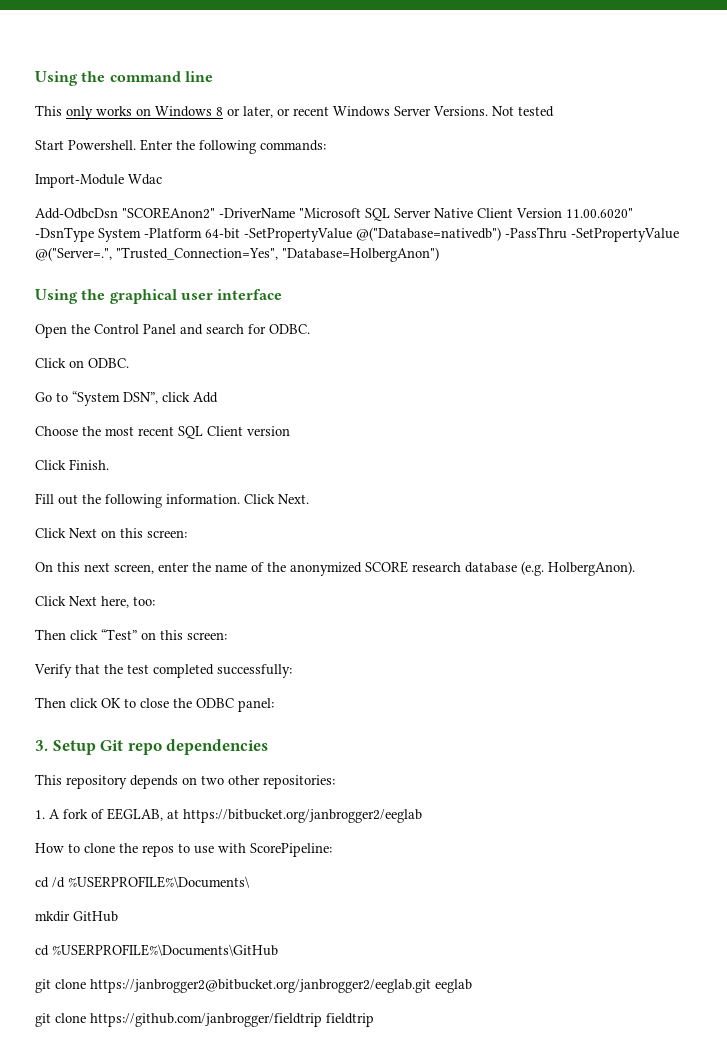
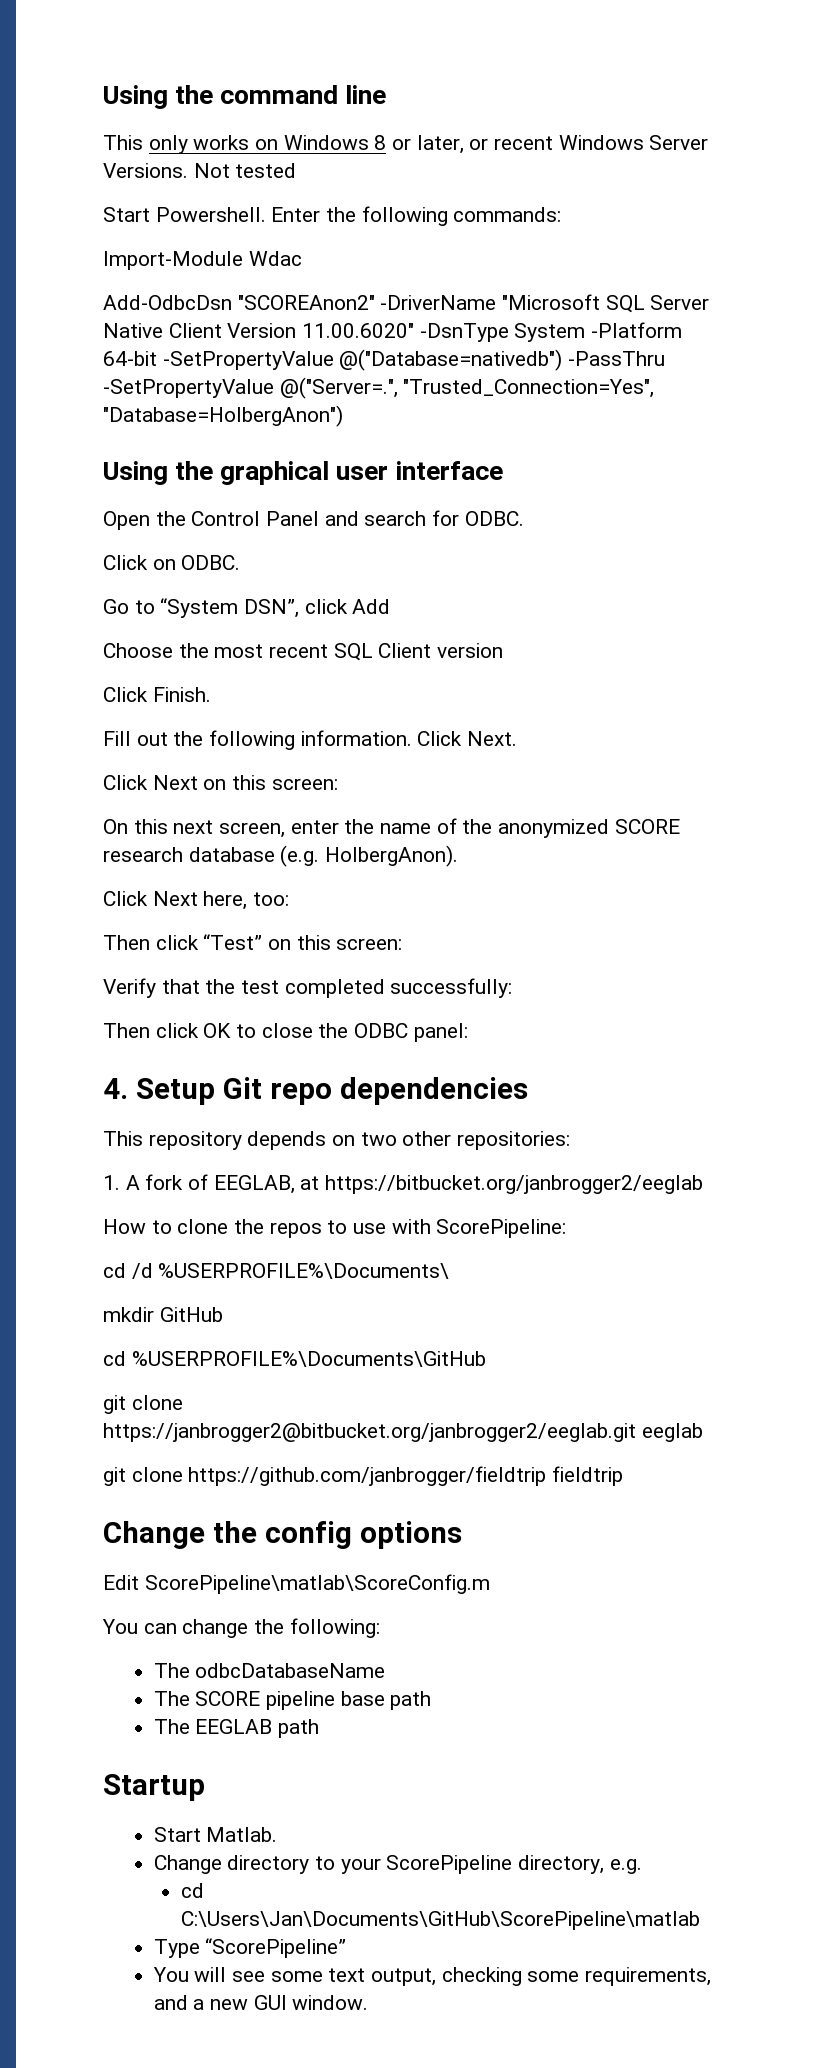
- 3. Setup Git repo dependencies
+ 4. Setup Git repo dependencies
+ Change the config options
+ Edit ScorePipeline\matlab\ScoreConfig.m
+ You can change the following:
+ The odbcDatabaseName
+ The SCORE pipeline base path
+ The EEGLAB path
+ Startup
+ Start Matlab.
+ Change directory to your ScorePipeline directory, e.g.
+ cd C:\Users\Jan\Documents\GitHub\ScorePipeline\matlab
+ Type “ScorePipeline”
+ You will see some text output, checking some requirements, and a new GUI window.

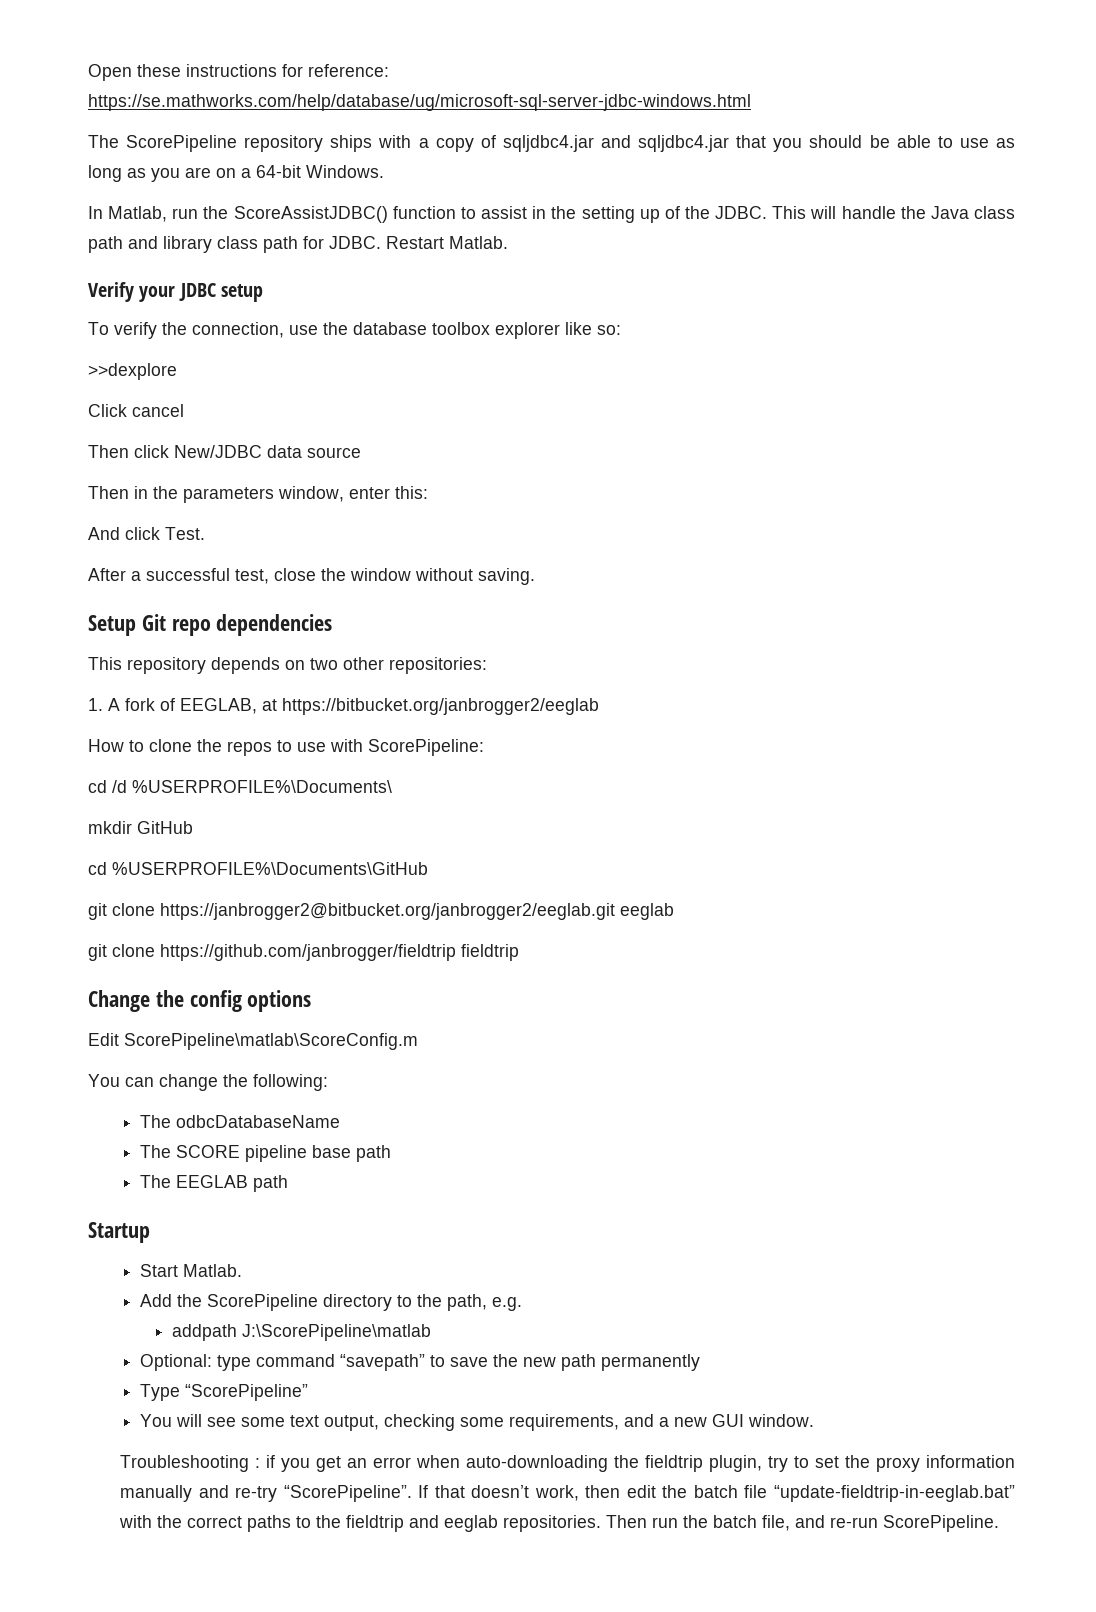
- Using the command line
- This only works on Windows 8 or later, or recent Windows Server Versions. Not tested
- Start Powershell. Enter the following commands:
- Import-Module Wdac
- Add-OdbcDsn "SCOREAnon2" -DriverName "Microsoft SQL Server Native Client Version 11.00.6020" -DsnType System -Platform 64-bit -SetPropertyValue @("Database=nativedb") -PassThru -SetPropertyValue @("Server=.", "Trusted_Connection=Yes", "Database=HolbergAnon")
- Using the graphical user interface
- Open the Control Panel and search for ODBC.
- Click on ODBC.
- Go to “System DSN”, click Add
- Choose the most recent SQL Client version
- Click Finish.
- Fill out the following information. Click Next.
- Click Next on this screen:
- On this next screen, enter the name of the anonymized SCORE research database (e.g. HolbergAnon).
- Click Next here, too:
- Then click “Test” on this screen:
- Verify that the test completed successfully:
- Then click OK to close the ODBC panel:
- 4. Setup Git repo dependencies
+ Open these instructions for reference: https://se.mathworks.com/help/database/ug/microsoft-sql-server-jdbc-windows.html
+ The ScorePipeline repository ships with a copy of sqljdbc4.jar and sqljdbc4.jar that you should be able to use as long as you are on a 64-bit Windows.
+ In Matlab, run the ScoreAssistJDBC() function to assist in the setting up of the JDBC. This will handle the Java class path and library class path for JDBC. Restart Matlab.
+ Verify your JDBC setup
+ To verify the connection, use the database toolbox explorer like so:
+ >>dexplore
+ Click cancel
+ Then click New/JDBC data source
+ Then in the parameters window, enter this:
+ And click Test.
+ After a successful test, close the window without saving.
+ Setup Git repo dependencies
- Change directory to your ScorePipeline directory, e.g.
- cd C:\Users\Jan\Documents\GitHub\ScorePipeline\matlab
+ Add the ScorePipeline directory to the path, e.g.
+ addpath J:\ScorePipeline\matlab
+ Optional: type command “savepath” to save the new path permanently
+ Troubleshooting : if you get an error when auto-downloading the fieldtrip plugin, try to set the proxy information manually and re-try “ScorePipeline”. If that doesn’t work, then edit the batch file “update-fieldtrip-in-eeglab.bat” with the correct paths to the fieldtrip and eeglab repositories. Then run the batch file, and re-run ScorePipeline.

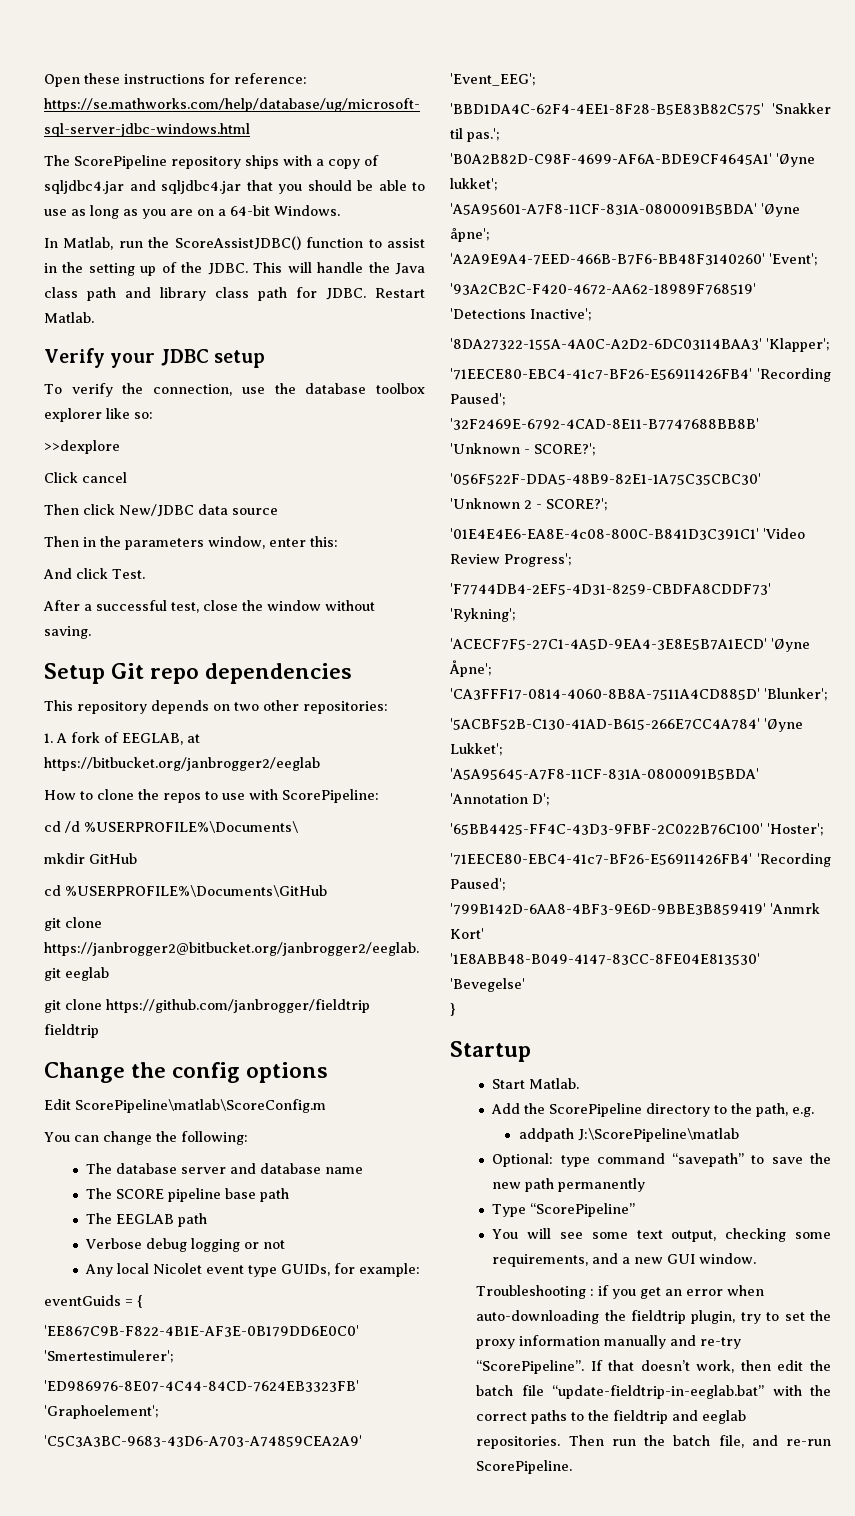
- The odbcDatabaseName
+ The database server and database name
+ Verbose debug logging or not
+ Any local Nicolet event type GUIDs, for example:
+ eventGuids = {
+ 'EE867C9B-F822-4B1E-AF3E-0B179DD6E0C0' 'Smertestimulerer';
+ 'ED986976-8E07-4C44-84CD-7624EB3323FB' 'Graphoelement';
+ 'C5C3A3BC-9683-43D6-A703-A74859CEA2A9' 'Event_EEG';
+ 'BBD1DA4C-62F4-4EE1-8F28-B5E83B82C575' 'Snakker til pas.';
+ 'B0A2B82D-C98F-4699-AF6A-BDE9CF4645A1' 'Øyne lukket';
+ 'A5A95601-A7F8-11CF-831A-0800091B5BDA' 'Øyne åpne';
+ 'A2A9E9A4-7EED-466B-B7F6-BB48F3140260' 'Event';
+ '93A2CB2C-F420-4672-AA62-18989F768519' 'Detections Inactive';
+ '8DA27322-155A-4A0C-A2D2-6DC03114BAA3' 'Klapper';
+ '71EECE80-EBC4-41c7-BF26-E56911426FB4' 'Recording Paused';
+ '32F2469E-6792-4CAD-8E11-B7747688BB8B' 'Unknown - SCORE?';
+ '056F522F-DDA5-48B9-82E1-1A75C35CBC30' 'Unknown 2 - SCORE?';
+ '01E4E4E6-EA8E-4c08-800C-B841D3C391C1' 'Video Review Progress';
+ 'F7744DB4-2EF5-4D31-8259-CBDFA8CDDF73' 'Rykning';
+ 'ACECF7F5-27C1-4A5D-9EA4-3E8E5B7A1ECD' 'Øyne Åpne';
+ 'CA3FFF17-0814-4060-8B8A-7511A4CD885D' 'Blunker';
+ '5ACBF52B-C130-41AD-B615-266E7CC4A784' 'Øyne Lukket';
+ 'A5A95645-A7F8-11CF-831A-0800091B5BDA' 'Annotation D';
+ '65BB4425-FF4C-43D3-9FBF-2C022B76C100' 'Hoster';
+ '71EECE80-EBC4-41c7-BF26-E56911426FB4' 'Recording Paused';
+ '799B142D-6AA8-4BF3-9E6D-9BBE3B859419' 'Anmrk Kort'
+ '1E8ABB48-B049-4147-83CC-8FE04E813530' 'Bevegelse'
+ }

